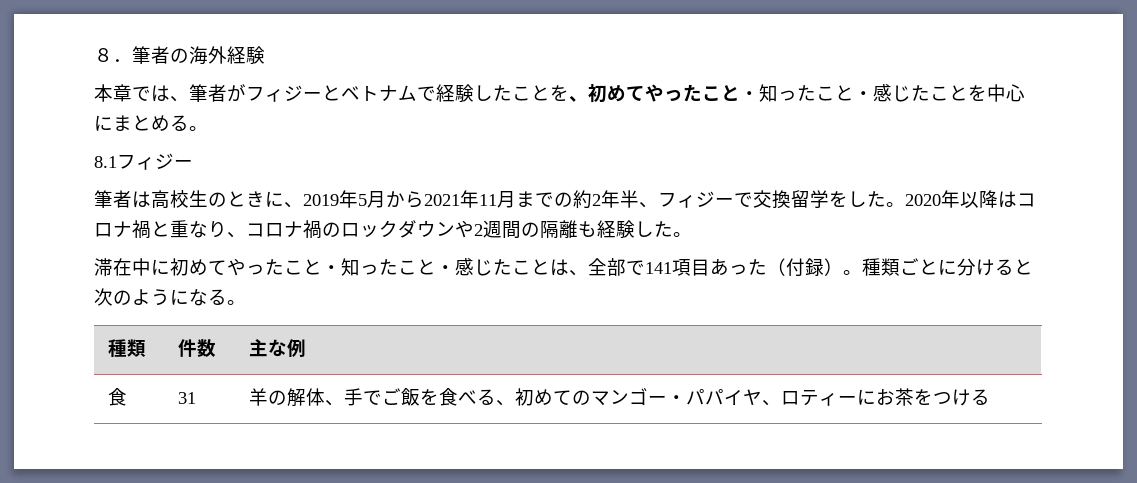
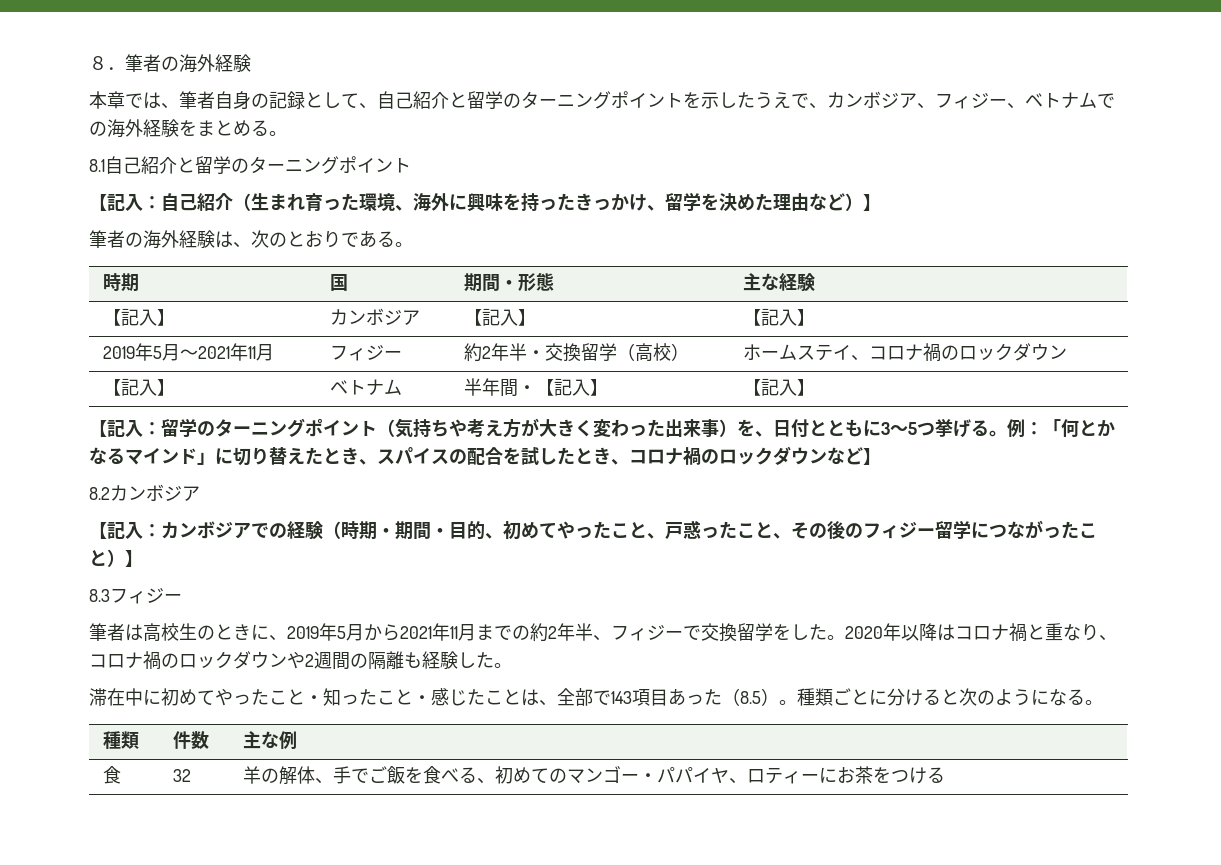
- 本章では、筆者がフィジーとベトナムで経験したことを、初めてやったこと・知ったこと・感じたことを中心にまとめる。
- 8.1フィジー
+ 本章では、筆者自身の記録として、自己紹介と留学のターニングポイントを示したうえで、カンボジア、フィジー、ベトナムでの海外経験をまとめる。
+ 8.1自己紹介と留学のターニングポイント
+ 【記入：自己紹介（生まれ育った環境、海外に興味を持ったきっかけ、留学を決めた理由など）】
+ 筆者の海外経験は、次のとおりである。
+ 時期 | 国 | 期間・形態 | 主な経験
+ 【記入】 | カンボジア | 【記入】 | 【記入】
+ 2019年5月〜2021年11月 | フィジー | 約2年半・交換留学（高校） | ホームステイ、コロナ禍のロックダウン
+ 【記入】 | ベトナム | 半年間・【記入】 | 【記入】
+ 【記入：留学のターニングポイント（気持ちや考え方が大きく変わった出来事）を、日付とともに3〜5つ挙げる。例：「何とかなるマインド」に切り替えたとき、スパイスの配合を試したとき、コロナ禍のロックダウンなど】
+ 8.2カンボジア
+ 【記入：カンボジアでの経験（時期・期間・目的、初めてやったこと、戸惑ったこと、その後のフィジー留学につながったこと）】
+ 8.3フィジー
- 滞在中に初めてやったこと・知ったこと・感じたことは、全部で141項目あった（付録）。
+ 滞在中に初めてやったこと・知ったこと・感じたことは、全部で143項目あった（8.5）。
- 食 | 31 | 羊の解体、手でご飯を食べる、初めてのマンゴー・パパイヤ、ロティーにお茶をつける
+ 食 | 32 | 羊の解体、手でご飯を食べる、初めてのマンゴー・パパイヤ、ロティーにお茶をつける

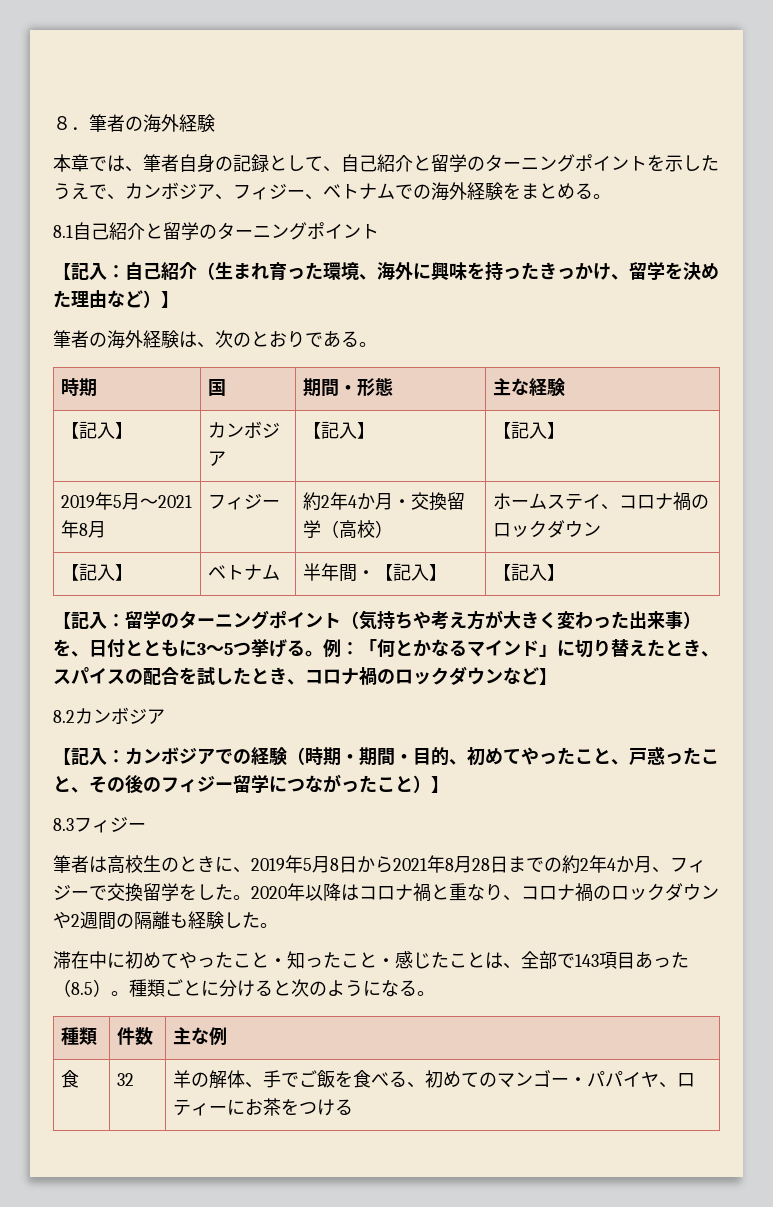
- 2019年5月〜2021年11月 | フィジー | 約2年半・交換留学（高校） | ホームステイ、コロナ禍のロックダウン
+ 2019年5月〜2021年8月 | フィジー | 約2年4か月・交換留学（高校） | ホームステイ、コロナ禍のロックダウン
- 筆者は高校生のときに、2019年5月から2021年11月までの約2年半、フィジーで交換留学をした。
+ 筆者は高校生のときに、2019年5月8日から2021年8月28日までの約2年4か月、フィジーで交換留学をした。

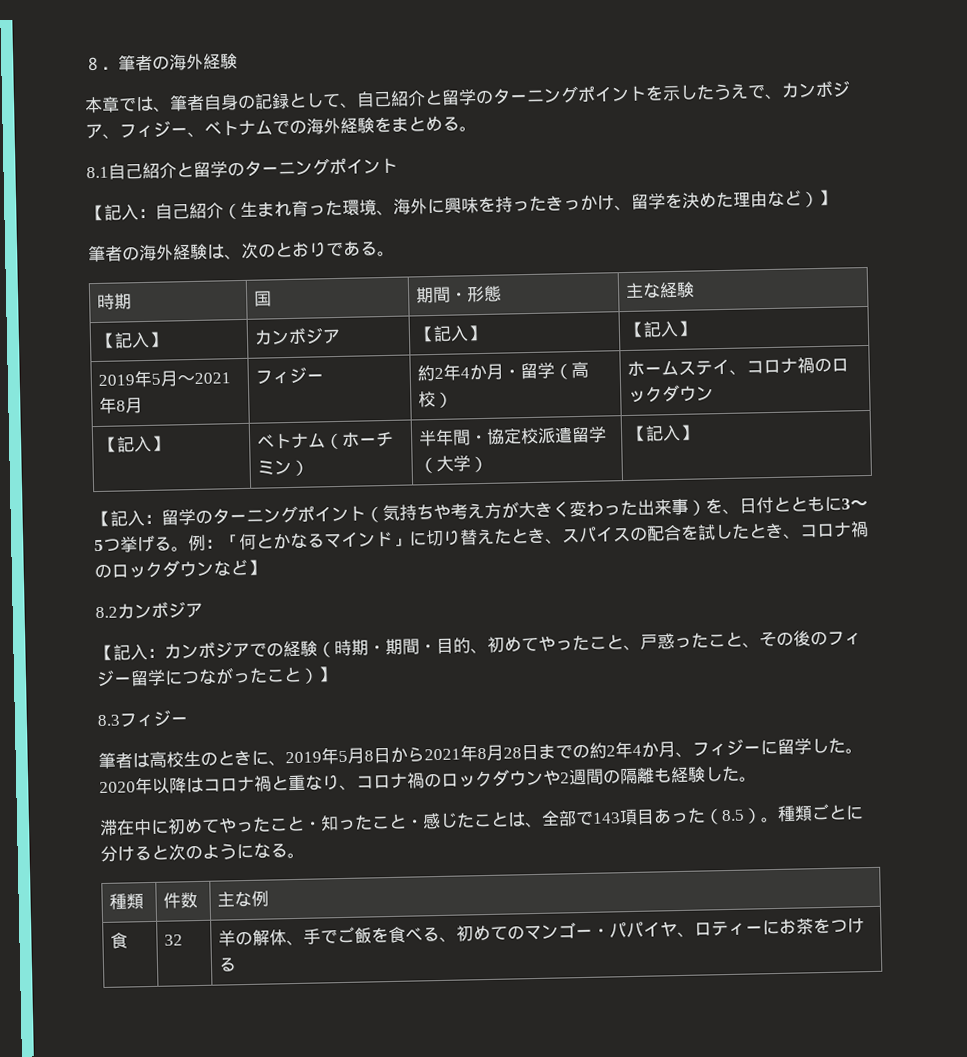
- 2019年5月〜2021年8月 | フィジー | 約2年4か月・交換留学（高校） | ホームステイ、コロナ禍のロックダウン
+ 2019年5月〜2021年8月 | フィジー | 約2年4か月・留学（高校） | ホームステイ、コロナ禍のロックダウン
- 【記入】 | ベトナム | 半年間・【記入】 | 【記入】
+ 【記入】 | ベトナム（ホーチミン） | 半年間・協定校派遣留学（大学） | 【記入】
- 筆者は高校生のときに、2019年5月8日から2021年8月28日までの約2年4か月、フィジーで交換留学をした。
+ 筆者は高校生のときに、2019年5月8日から2021年8月28日までの約2年4か月、フィジーに留学した。

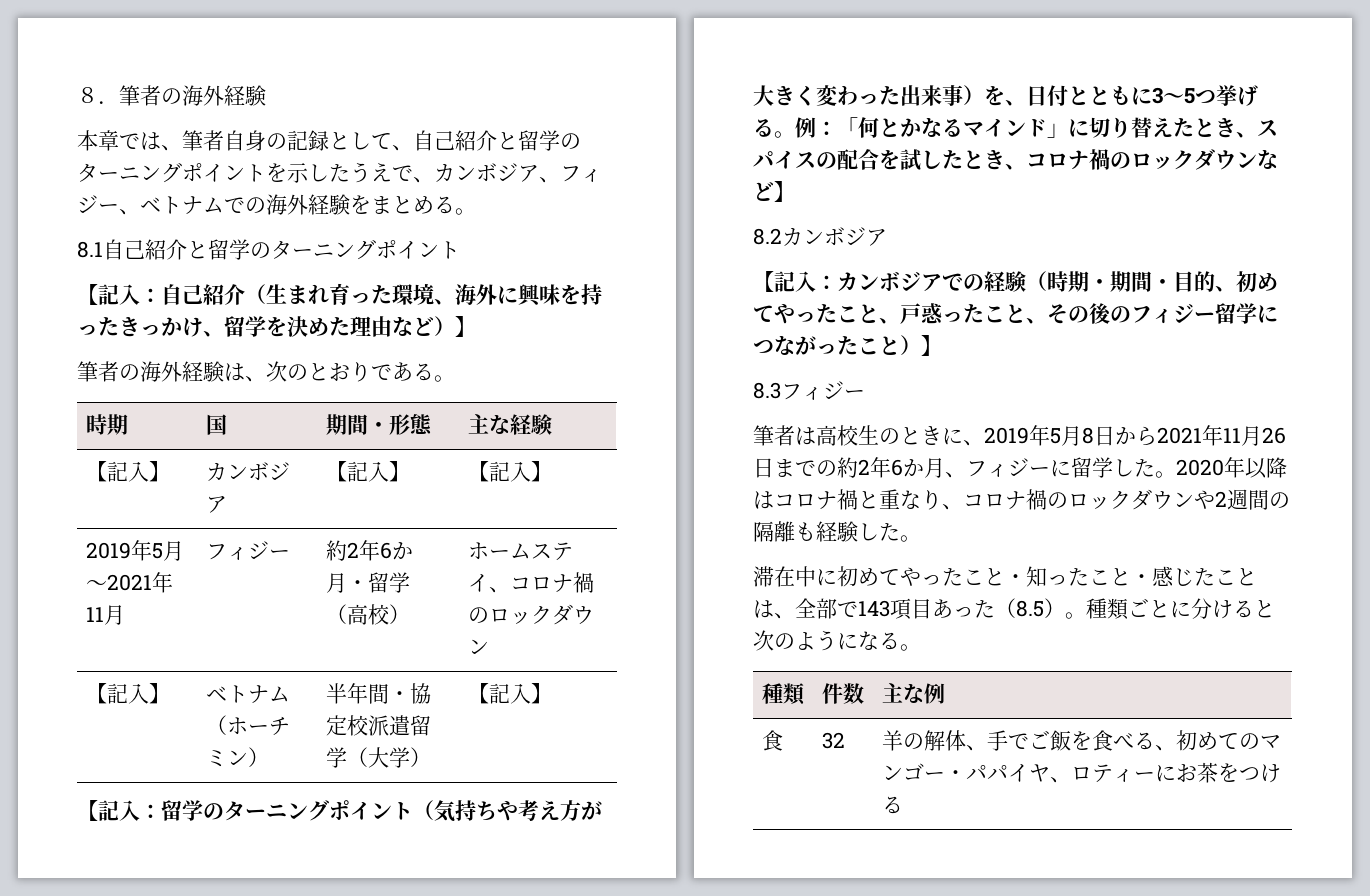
- 2019年5月〜2021年8月 | フィジー | 約2年4か月・留学（高校） | ホームステイ、コロナ禍のロックダウン
+ 2019年5月〜2021年11月 | フィジー | 約2年6か月・留学（高校） | ホームステイ、コロナ禍のロックダウン
- 筆者は高校生のときに、2019年5月8日から2021年8月28日までの約2年4か月、フィジーに留学した。
+ 筆者は高校生のときに、2019年5月8日から2021年11月26日までの約2年6か月、フィジーに留学した。

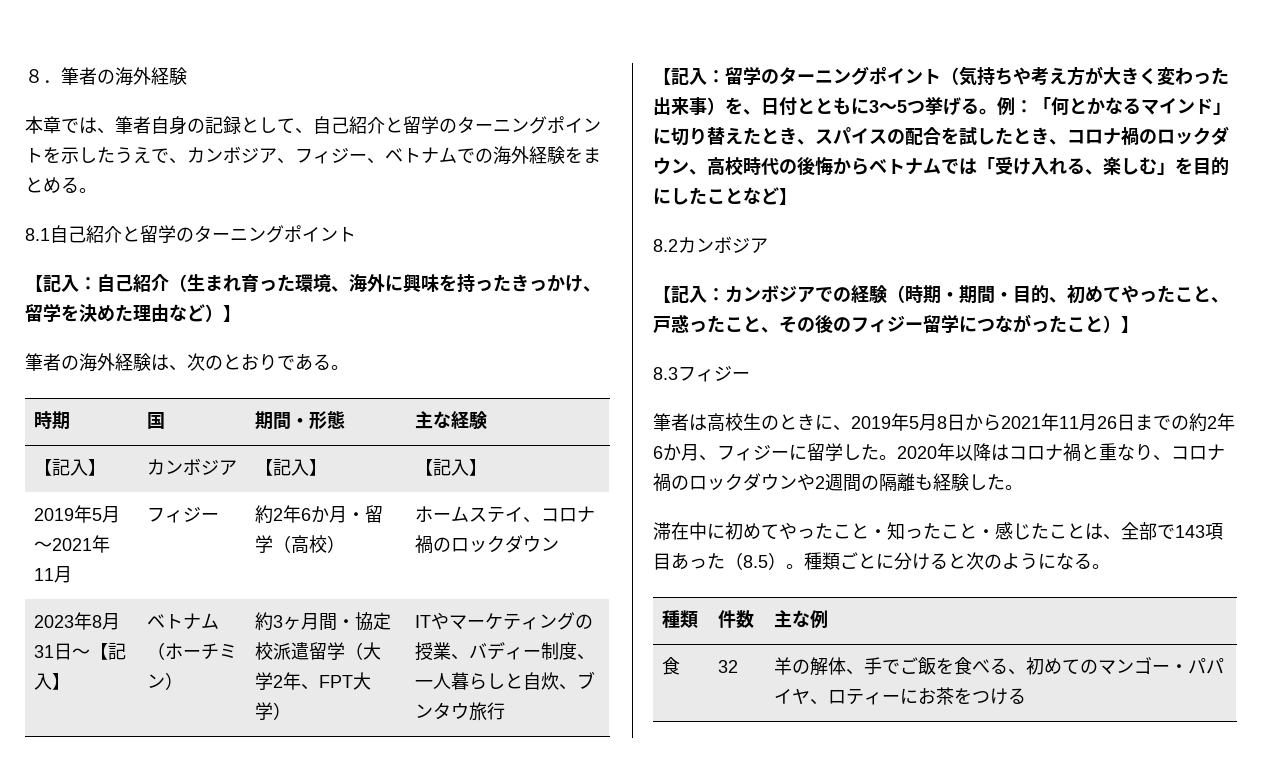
  2019年5月〜2021年11月 | フィジー | 約2年6か月・留学（高校） | ホームステイ、コロナ禍のロックダウン
- 【記入】
+ 2023年8月31日〜【記入】
- 半年間・協定校派遣留学（大学） | 【記入】
+ 約3ヶ月間・協定校派遣留学（大学2年、FPT大学） | ITやマーケティングの授業、バディー制度、一人暮らしと自炊、ブンタウ旅行
- 例：「何とかなるマインド」に切り替えたとき、スパイスの配合を試したとき、コロナ禍のロックダウンなど】
+ 例：「何とかなるマインド」に切り替えたとき、スパイスの配合を試したとき、コロナ禍のロックダウン、高校時代の後悔からベトナムでは「受け入れる、楽しむ」を目的にしたことなど】

